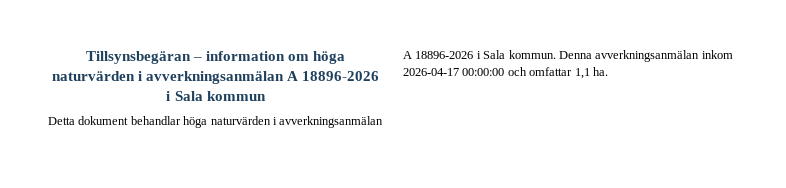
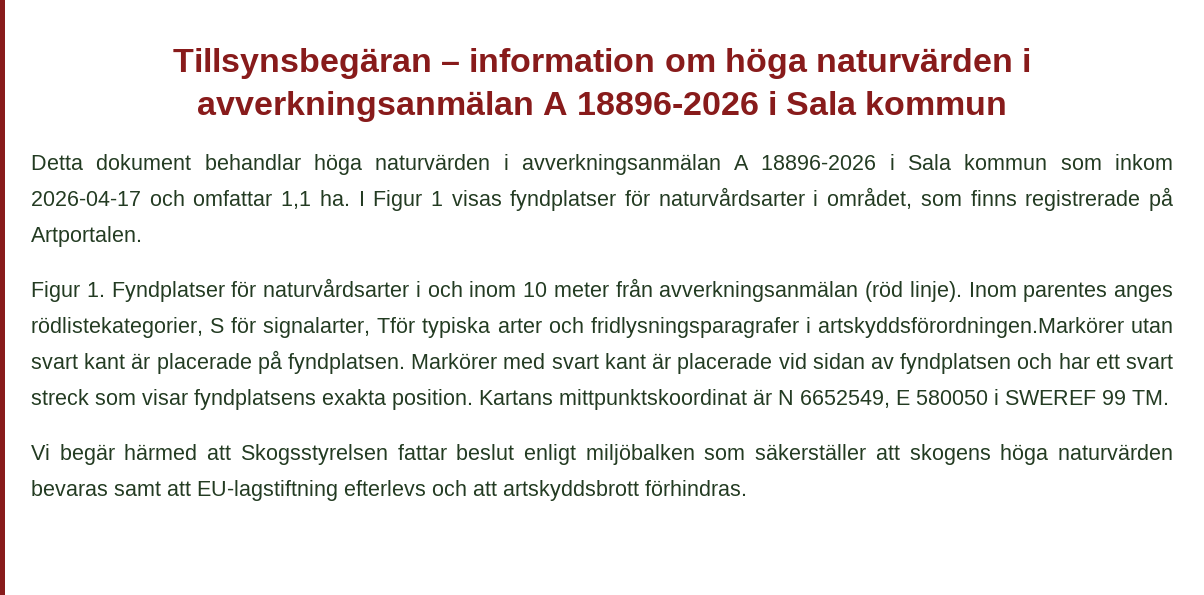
- Detta dokument behandlar höga naturvärden i avverkningsanmälan A 18896-2026 i Sala kommun. Denna avverkningsanmälan inkom 2026-04-17 00:00:00 och omfattar 1,1 ha.
+ Detta dokument behandlar höga naturvärden i avverkningsanmälan A 18896-2026 i Sala kommun som inkom 2026-04-17 och omfattar 1,1 ha.
+ I Figur 1 visas fyndplatser för naturvårdsarter i området, som finns registrerade på Artportalen.
+ Figur 1. Fyndplatser för naturvårdsarter i och inom 10 meter från avverkningsanmälan (röd linje). Inom parentes anges rödlistekategorier, S för signalarter, Tför typiska arter och fridlysningsparagrafer i artskyddsförordningen.Markörer utan svart kant är placerade på fyndplatsen. Markörer med svart kant är placerade vid sidan av fyndplatsen och har ett svart streck som visar fyndplatsens exakta position. Kartans mittpunktskoordinat är N 6652549, E 580050 i SWEREF 99 TM.
+ Vi begär härmed att Skogsstyrelsen fattar beslut enligt miljöbalken som säkerställer att skogens höga naturvärden bevaras samt att EU-lagstiftning efterlevs och att artskyddsbrott förhindras.

